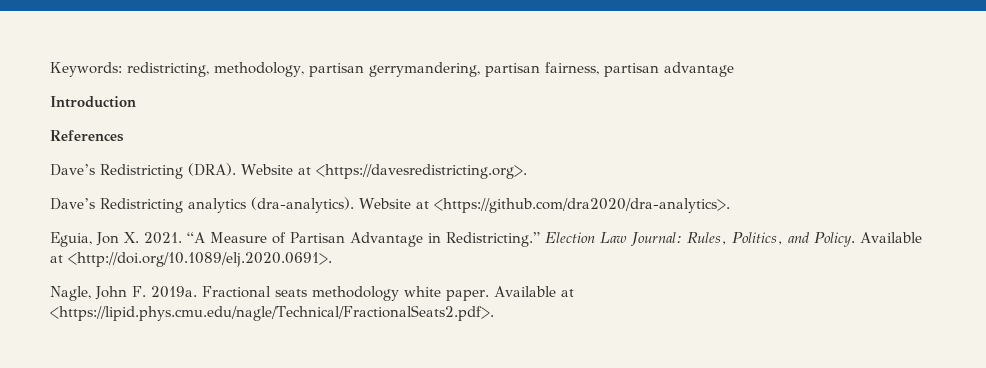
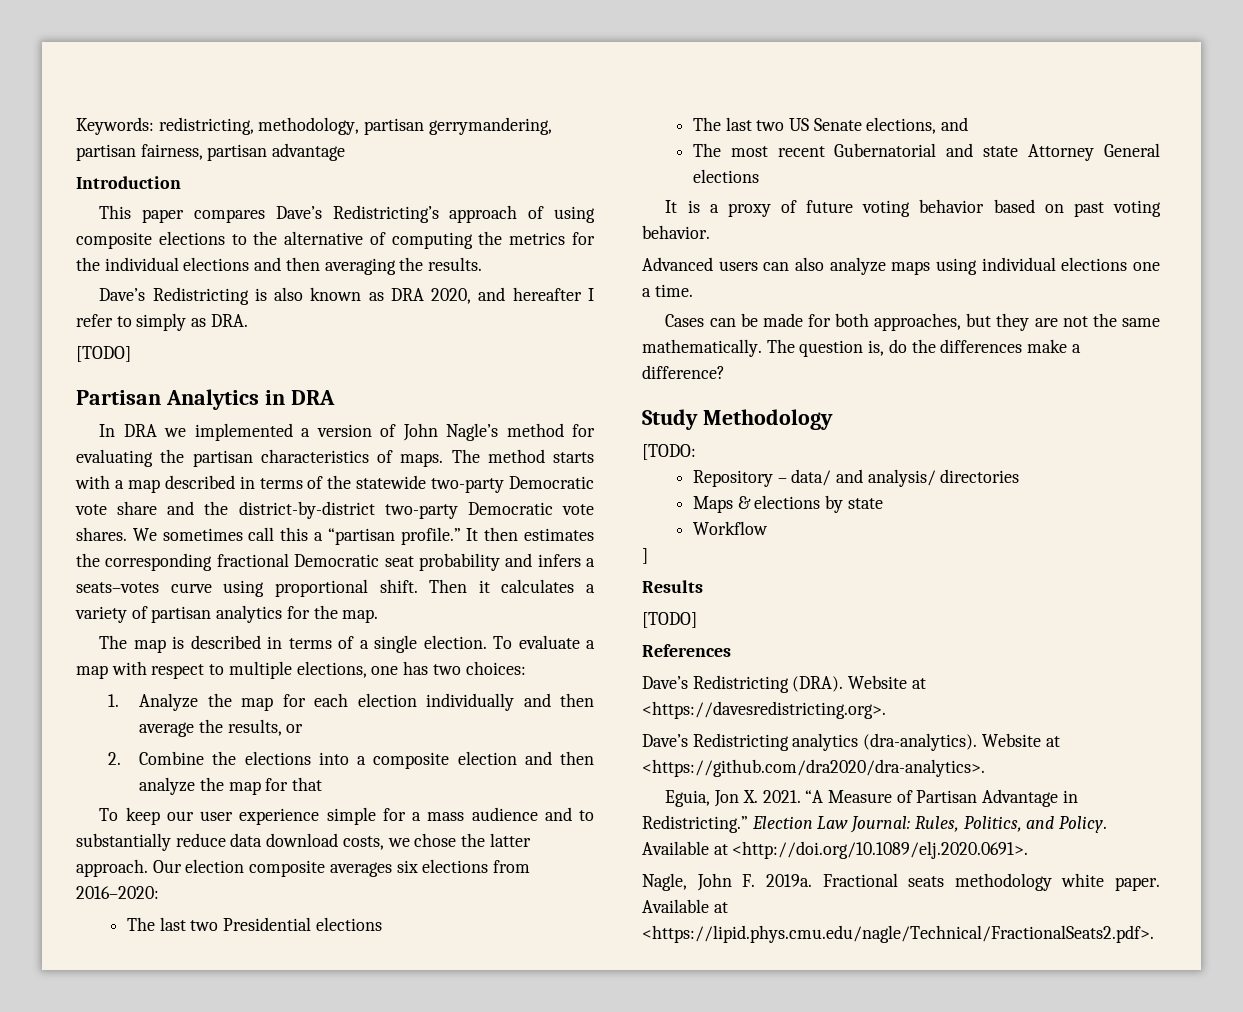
+ This paper compares Dave’s Redistricting’s approach of using composite elections to the alternative of computing the metrics for the individual elections and then averaging the results.
+ Dave’s Redistricting is also known as DRA 2020, and hereafter I refer to simply as DRA.
+ [TODO]
+ Partisan Analytics in DRA
+ In DRA we implemented a version of John Nagle’s method for evaluating the partisan characteristics of maps. The method starts with a map described in terms of the statewide two-party Democratic vote share and the district-by-district two-party Democratic vote shares. We sometimes call this a “partisan profile.” It then estimates the corresponding fractional Democratic seat probability and infers a seats–votes curve using proportional shift. Then it calculates a variety of partisan analytics for the map.
+ The map is described in terms of a single election. To evaluate a map with respect to multiple elections, one has two choices:
+ 1. Analyze the map for each election individually and then average the results, or
+ 2. Combine the elections into a composite election and then analyze the map for that
+ To keep our user experience simple for a mass audience and to substantially reduce data download costs, we chose the latter approach. Our election composite averages six elections from 2016–2020:
+ The last two Presidential elections
+ The last two US Senate elections, and
+ The most recent Gubernatorial and state Attorney General elections
+ It is a proxy of future voting behavior based on past voting behavior.
+ Advanced users can also analyze maps using individual elections one a time.
+ Cases can be made for both approaches, but they are not the same mathematically. The question is, do the differences make a difference?
+ Study Methodology
+ [TODO:
+ Repository – data/ and analysis/ directories
+ Maps & elections by state
+ Workflow
+ ]
+ Results
+ [TODO]

